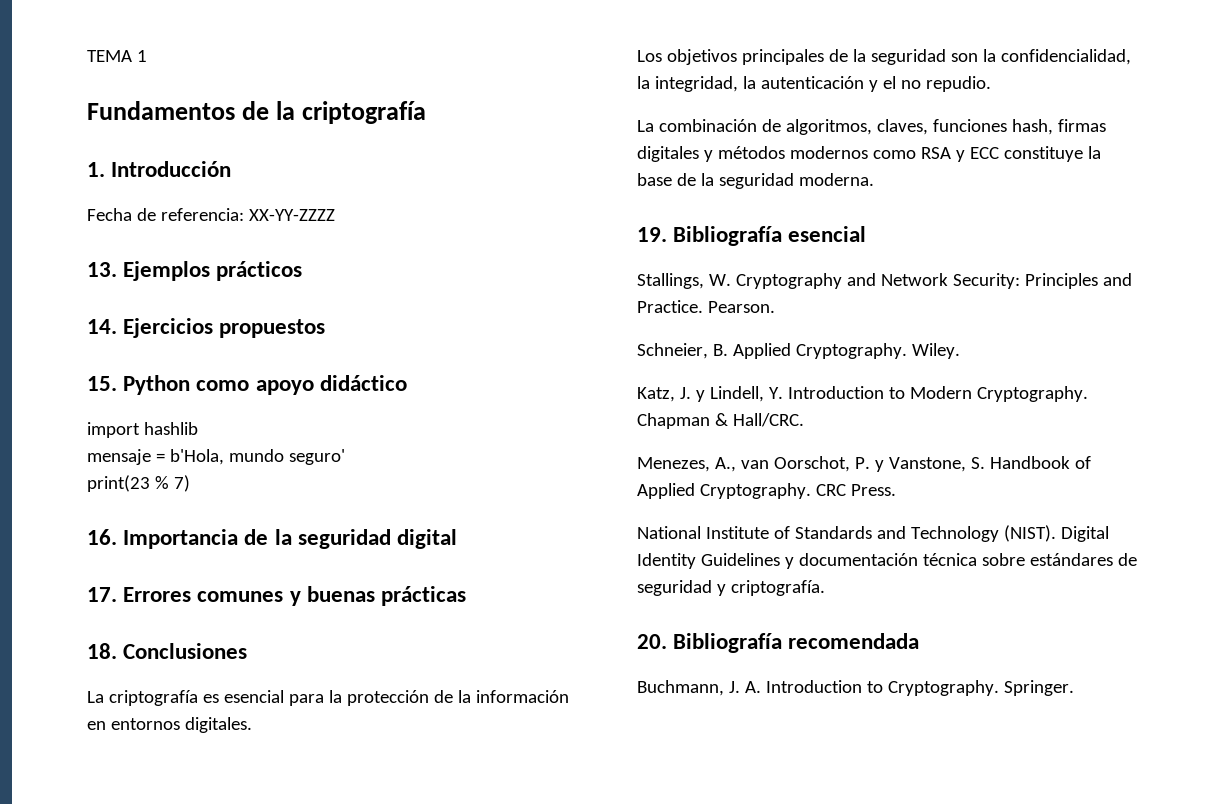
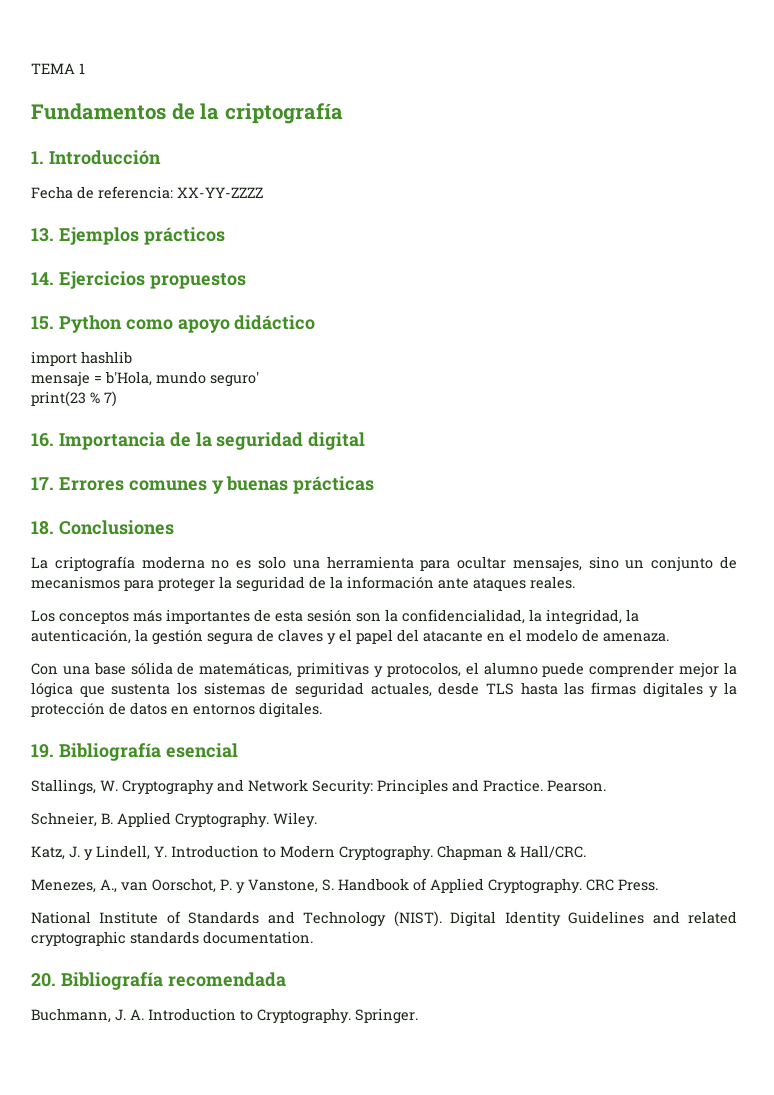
- La criptografía es esencial para la protección de la información en entornos digitales.
- Los objetivos principales de la seguridad son la confidencialidad, la integridad, la autenticación y el no repudio.
- La combinación de algoritmos, claves, funciones hash, firmas digitales y métodos modernos como RSA y ECC constituye la base de la seguridad moderna.
+ La criptografía moderna no es solo una herramienta para ocultar mensajes, sino un conjunto de mecanismos para proteger la seguridad de la información ante ataques reales.
+ Los conceptos más importantes de esta sesión son la confidencialidad, la integridad, la autenticación, la gestión segura de claves y el papel del atacante en el modelo de amenaza.
+ Con una base sólida de matemáticas, primitivas y protocolos, el alumno puede comprender mejor la lógica que sustenta los sistemas de seguridad actuales, desde TLS hasta las firmas digitales y la protección de datos en entornos digitales.
- Digital Identity Guidelines y documentación técnica sobre estándares de seguridad y criptografía.
+ Digital Identity Guidelines and related cryptographic standards documentation.

